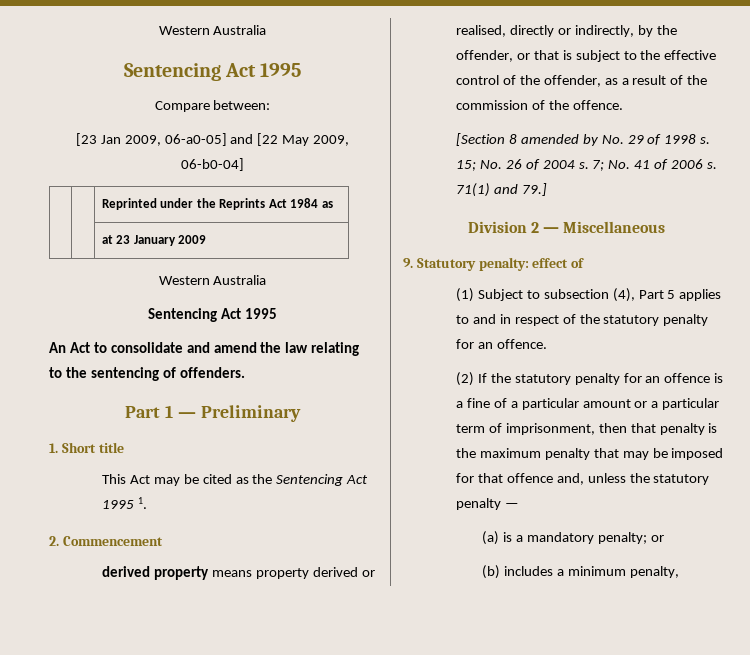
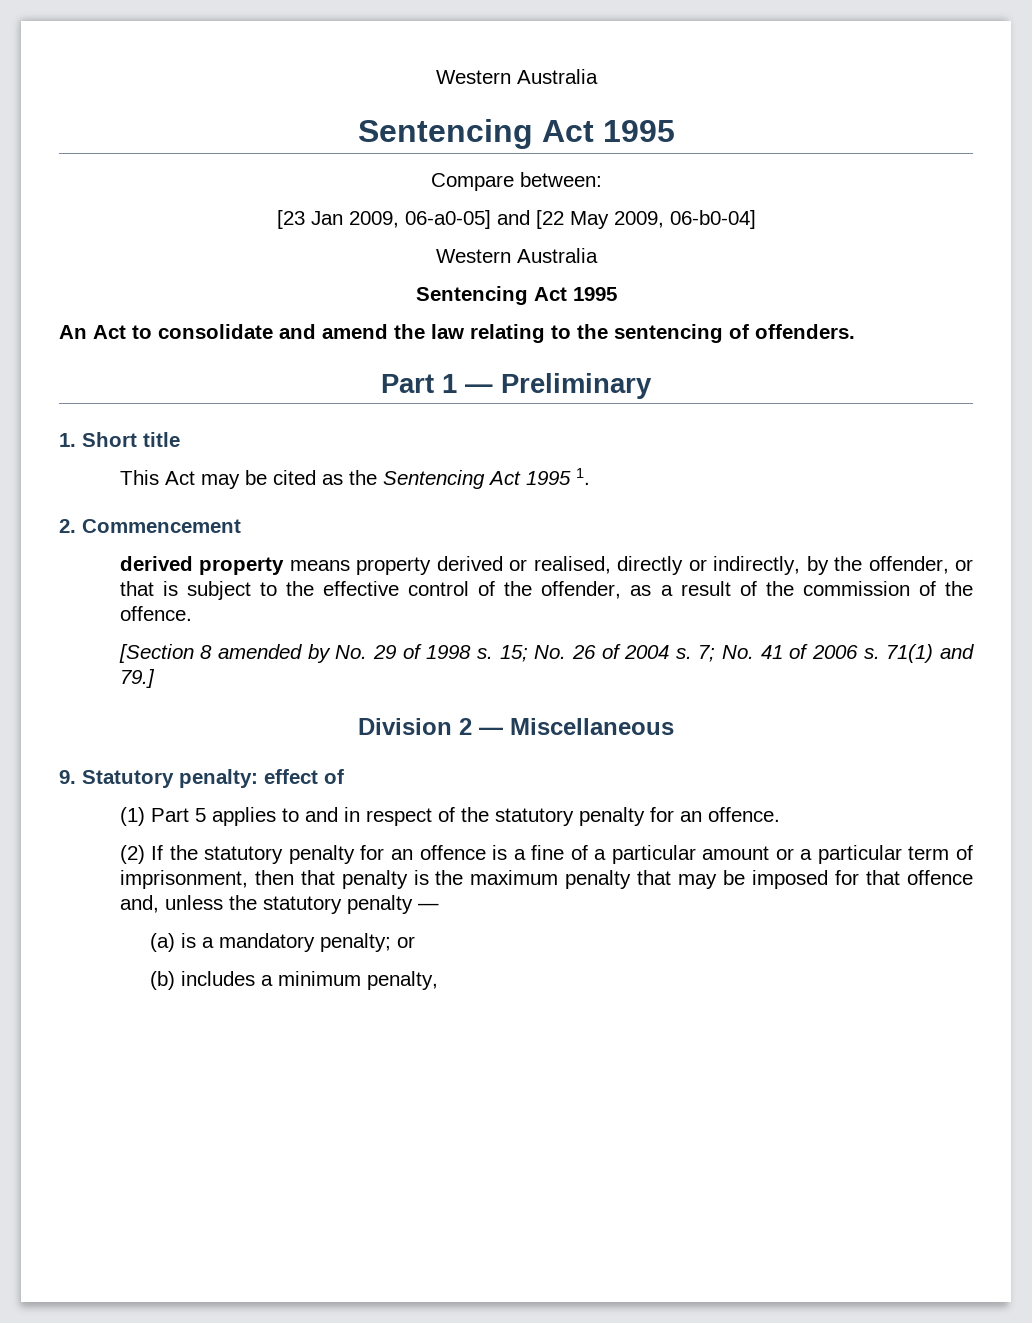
- | | Reprinted under the Reprints Act 1984 as
- | | at 23 January 2009
- (1) Subject to subsection (4), Part 5 applies to and in respect of the statutory penalty for an offence.
+ (1) Part 5 applies to and in respect of the statutory penalty for an offence.

